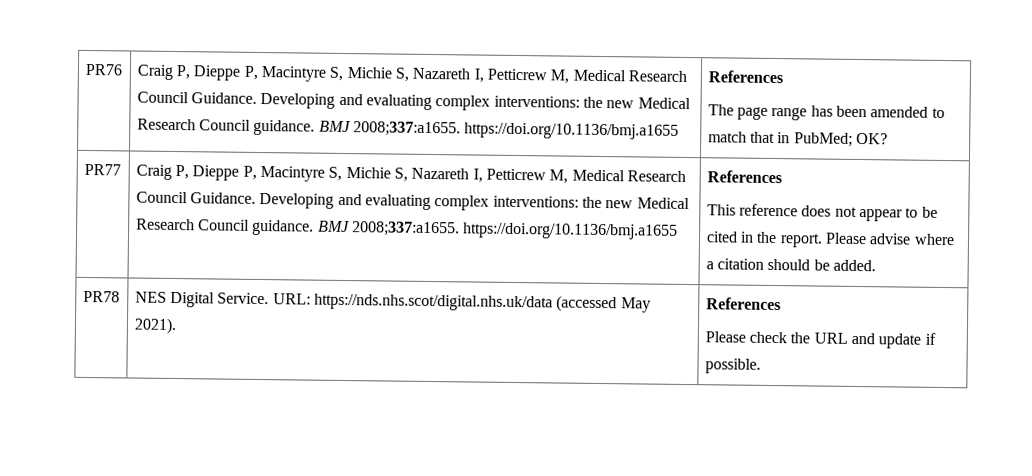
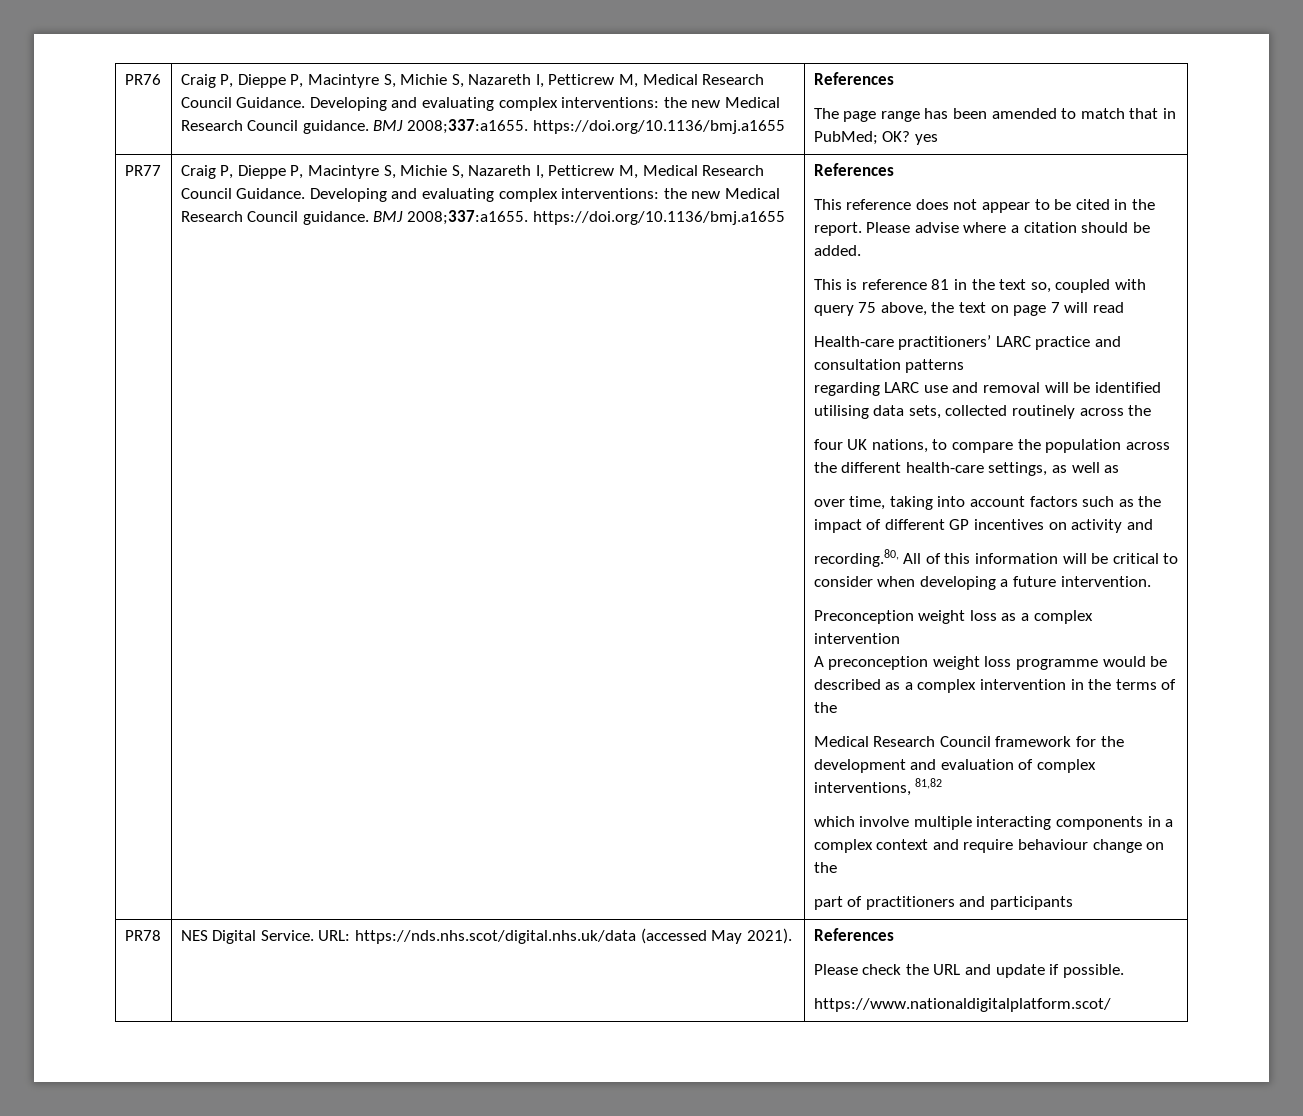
- The page range has been amended to match that in PubMed; OK?
+ The page range has been amended to match that in PubMed; OK? yes
+ This is reference 81 in the text so, coupled with query 75 above, the text on page 7 will read
+ Health-care practitioners’ LARC practice and consultation patterns
+ regarding LARC use and removal will be identified utilising data sets, collected routinely across the
+ four UK nations, to compare the population across the different health-care settings, as well as
+ over time, taking into account factors such as the impact of different GP incentives on activity and
+ recording.80, All of this information will be critical to consider when developing a future intervention.
+ Preconception weight loss as a complex intervention
+ A preconception weight loss programme would be described as a complex intervention in the terms of the
+ Medical Research Council framework for the development and evaluation of complex interventions, 81,82
+ which involve multiple interacting components in a complex context and require behaviour change on the
+ part of practitioners and participants
  PR78 | NES Digital Service. URL: https://nds.nhs.scot/digital.nhs.uk/data (accessed May 2021). | References
  Please check the URL and update if possible.
+ https://www.nationaldigitalplatform.scot/

